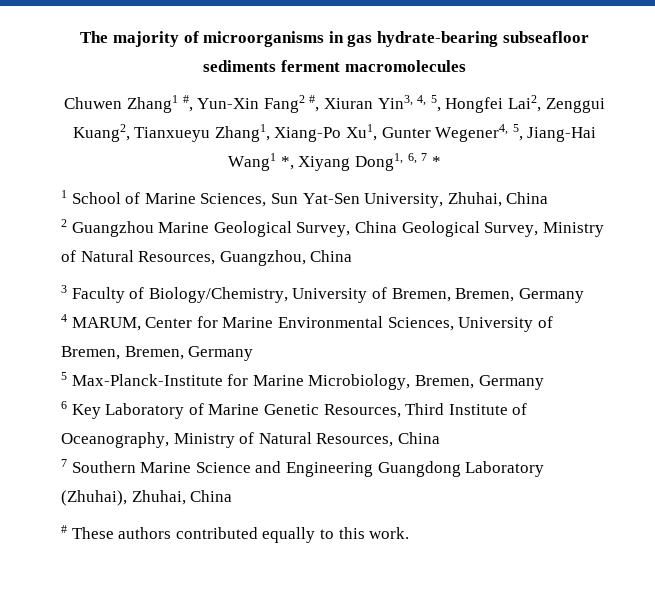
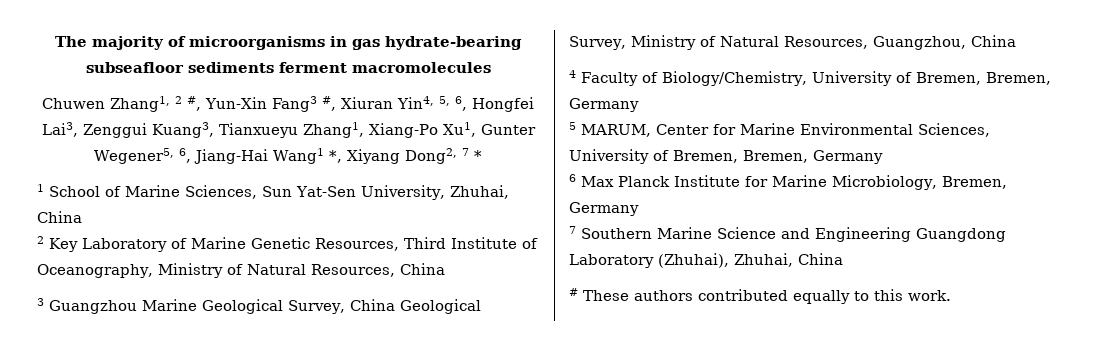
- Chuwen Zhang1 #, Yun-Xin Fang2 #, Xiuran Yin3, 4, 5, Hongfei Lai2, Zenggui Kuang2, Tianxueyu Zhang1, Xiang-Po Xu1, Gunter Wegener4, 5, Jiang-Hai Wang1 *, Xiyang Dong1, 6, 7 *
+ Chuwen Zhang1, 2 #, Yun-Xin Fang3 #, Xiuran Yin4, 5, 6, Hongfei Lai3, Zenggui Kuang3, Tianxueyu Zhang1, Xiang-Po Xu1, Gunter Wegener5, 6, Jiang-Hai Wang1 *, Xiyang Dong2, 7 *
- 2 Guangzhou Marine Geological Survey, China Geological Survey, Ministry of Natural Resources, Guangzhou, China
- 3 Faculty of Biology/Chemistry, University of Bremen, Bremen, Germany
- 4 MARUM, Center for Marine Environmental Sciences, University of Bremen, Bremen, Germany
- 5 Max-Planck-Institute for Marine Microbiology, Bremen, Germany
- 6 Key Laboratory of Marine Genetic Resources, Third Institute of Oceanography, Ministry of Natural Resources, China
+ 2 Key Laboratory of Marine Genetic Resources, Third Institute of Oceanography, Ministry of Natural Resources, China
+ 3 Guangzhou Marine Geological Survey, China Geological Survey, Ministry of Natural Resources, Guangzhou, China
+ 4 Faculty of Biology/Chemistry, University of Bremen, Bremen, Germany
+ 5 MARUM, Center for Marine Environmental Sciences, University of Bremen, Bremen, Germany
+ 6 Max Planck Institute for Marine Microbiology, Bremen, Germany

